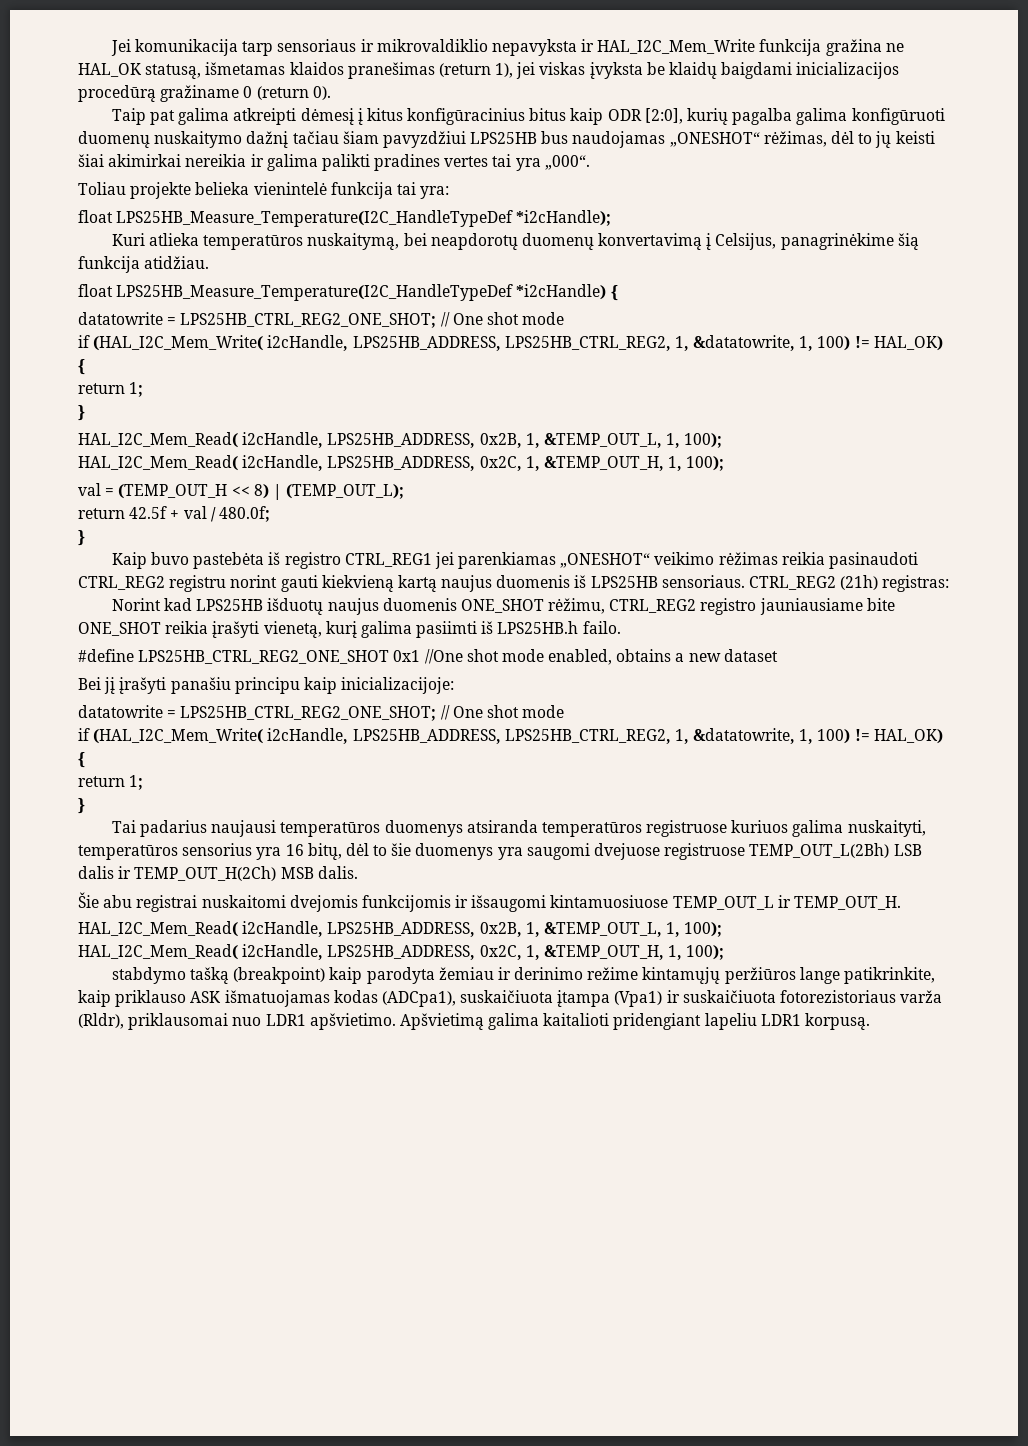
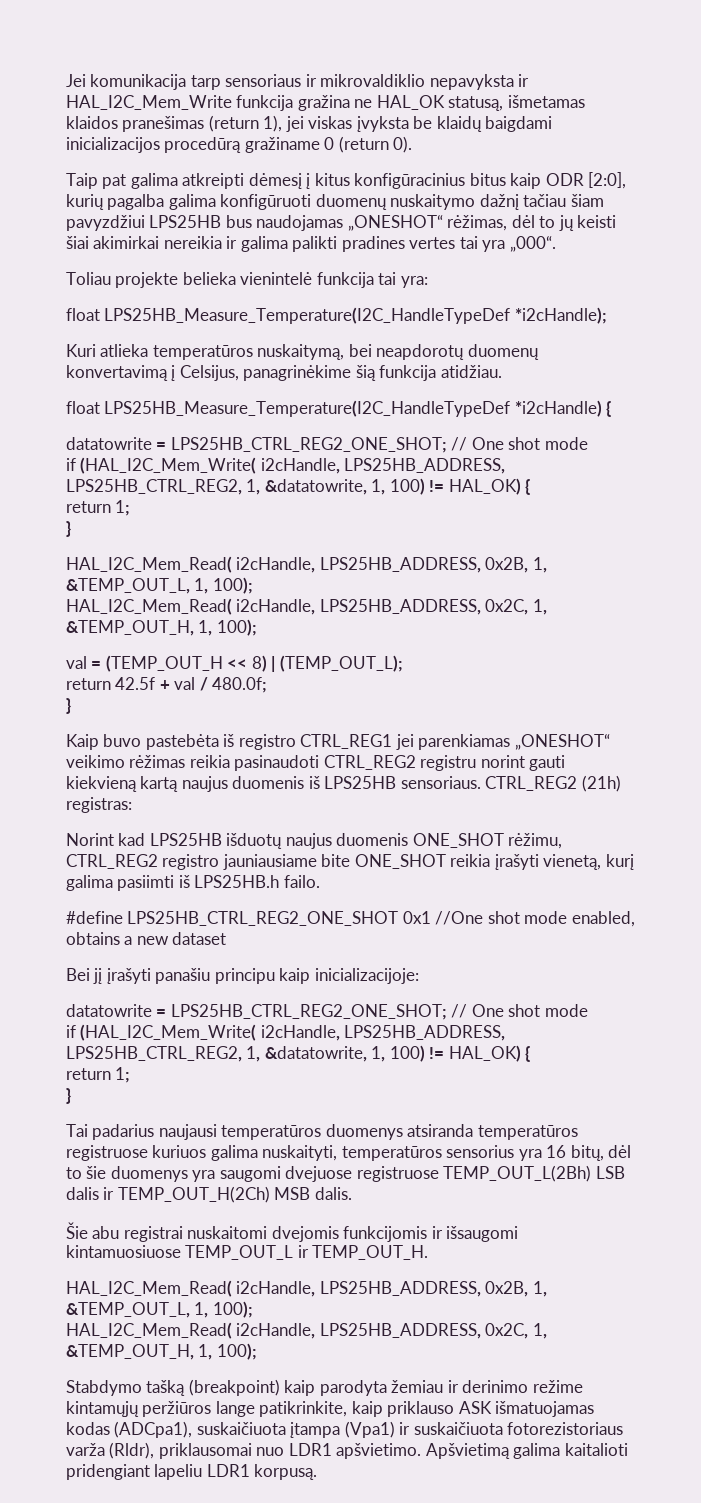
- stabdymo tašką (breakpoint) kaip parodyta žemiau ir derinimo režime kintamųjų peržiūros lange patikrinkite, kaip priklauso ASK išmatuojamas kodas (ADCpa1), suskaičiuota įtampa (Vpa1) ir suskaičiuota fotorezistoriaus varža (Rldr), priklausomai nuo LDR1 apšvietimo.
+ Stabdymo tašką (breakpoint) kaip parodyta žemiau ir derinimo režime kintamųjų peržiūros lange patikrinkite, kaip priklauso ASK išmatuojamas kodas (ADCpa1), suskaičiuota įtampa (Vpa1) ir suskaičiuota fotorezistoriaus varža (Rldr), priklausomai nuo LDR1 apšvietimo.

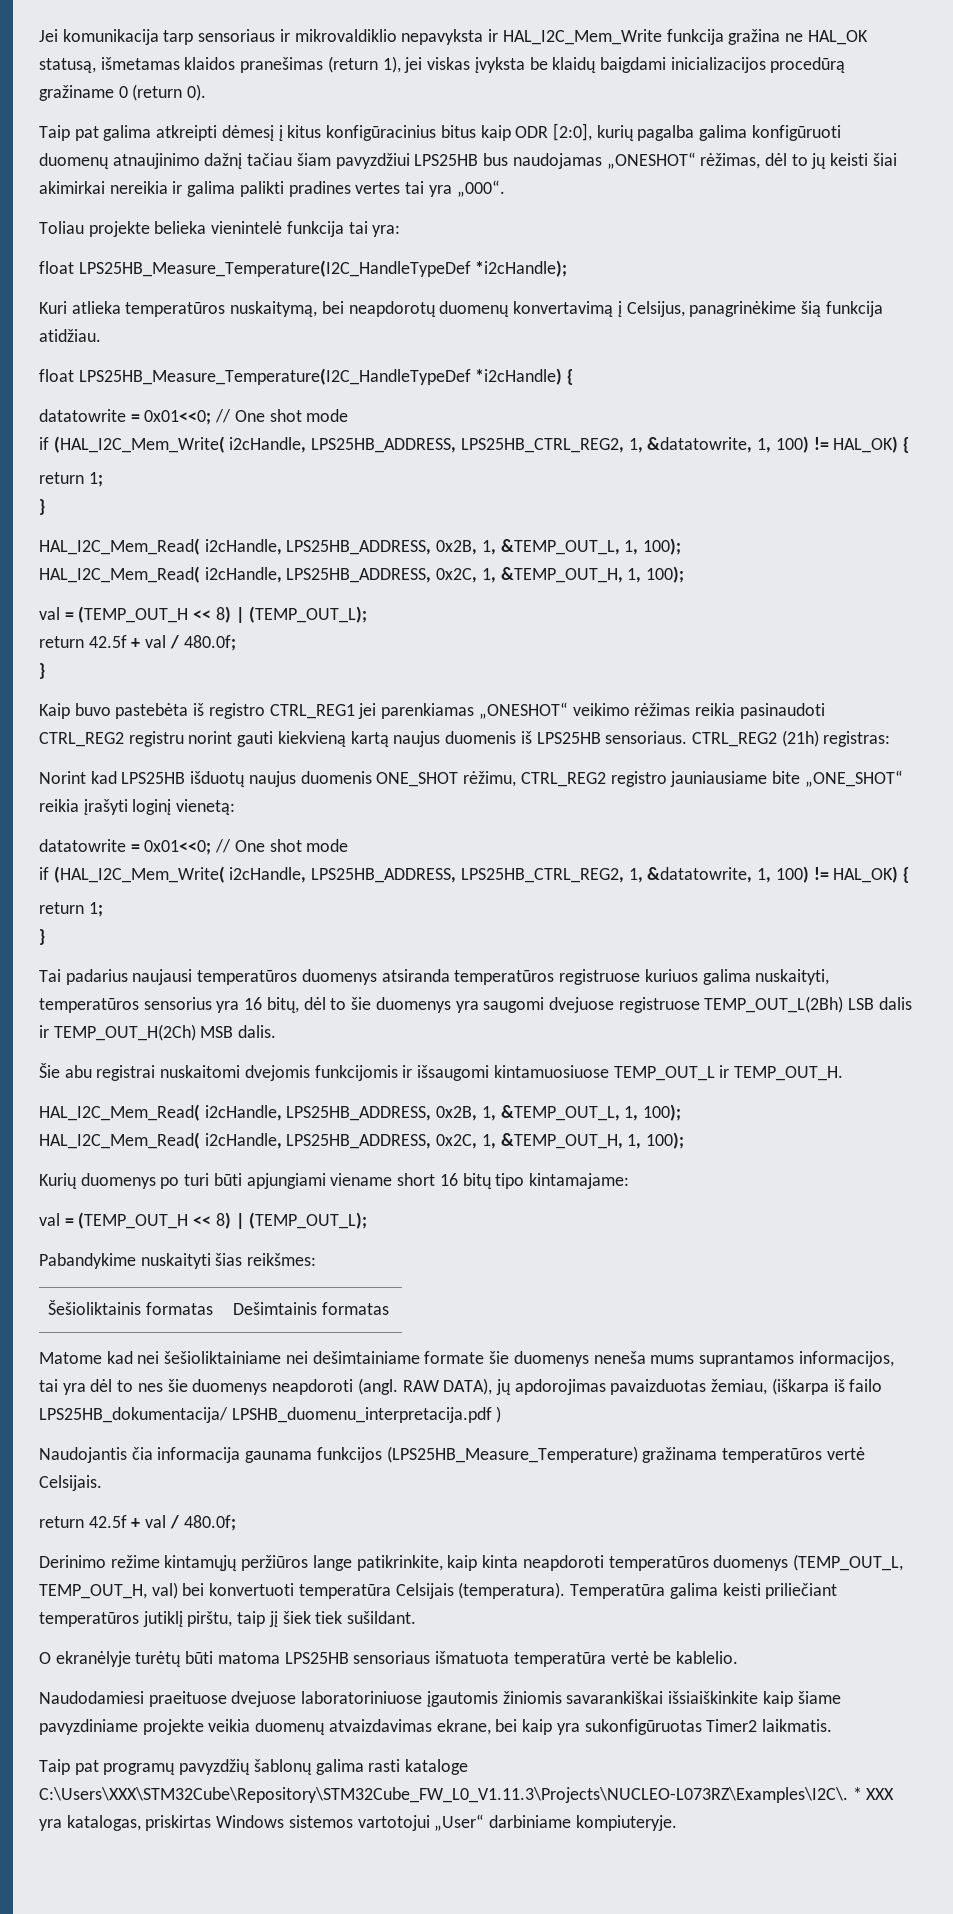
- Taip pat galima atkreipti dėmesį į kitus konfigūracinius bitus kaip ODR [2:0], kurių pagalba galima konfigūruoti duomenų nuskaitymo dažnį tačiau šiam pavyzdžiui LPS25HB bus naudojamas „ONESHOT“ rėžimas, dėl to jų keisti šiai akimirkai nereikia ir galima palikti pradines vertes tai yra „000“.
+ Taip pat galima atkreipti dėmesį į kitus konfigūracinius bitus kaip ODR [2:0], kurių pagalba galima konfigūruoti duomenų atnaujinimo dažnį tačiau šiam pavyzdžiui LPS25HB bus naudojamas „ONESHOT“ rėžimas, dėl to jų keisti šiai akimirkai nereikia ir galima palikti pradines vertes tai yra „000“.
  float LPS25HB_Measure_Temperature(I2C_HandleTypeDef *i2cHandle) {
- datatowrite = LPS25HB_CTRL_REG2_ONE_SHOT; // One shot mode
+ datatowrite = 0x01<<0; // One shot mode
- Norint kad LPS25HB išduotų naujus duomenis ONE_SHOT rėžimu, CTRL_REG2 registro jauniausiame bite ONE_SHOT reikia įrašyti vienetą, kurį galima pasiimti iš LPS25HB.h failo.
- #define LPS25HB_CTRL_REG2_ONE_SHOT 0x1 //One shot mode enabled, obtains a new dataset
- Bei jį įrašyti panašiu principu kaip inicializacijoje:
- datatowrite = LPS25HB_CTRL_REG2_ONE_SHOT; // One shot mode
+ Norint kad LPS25HB išduotų naujus duomenis ONE_SHOT rėžimu, CTRL_REG2 registro jauniausiame bite „ONE_SHOT“ reikia įrašyti loginį vienetą:
+ datatowrite = 0x01<<0; // One shot mode
- Stabdymo tašką (breakpoint) kaip parodyta žemiau ir derinimo režime kintamųjų peržiūros lange patikrinkite, kaip priklauso ASK išmatuojamas kodas (ADCpa1), suskaičiuota įtampa (Vpa1) ir suskaičiuota fotorezistoriaus varža (Rldr), priklausomai nuo LDR1 apšvietimo. Apšvietimą galima kaitalioti pridengiant lapeliu LDR1 korpusą.
+ Kurių duomenys po turi būti apjungiami viename short 16 bitų tipo kintamajame:
+ val = (TEMP_OUT_H << 8) | (TEMP_OUT_L);
+ Pabandykime nuskaityti šias reikšmes:
+ Šešioliktainis formatas | Dešimtainis formatas
+ Matome kad nei šešioliktainiame nei dešimtainiame formate šie duomenys neneša mums suprantamos informacijos, tai yra dėl to nes šie duomenys neapdoroti (angl. RAW DATA), jų apdorojimas pavaizduotas žemiau, (iškarpa iš failo LPS25HB_dokumentacija/ LPSHB_duomenu_interpretacija.pdf )
+ Naudojantis čia informacija gaunama funkcijos (LPS25HB_Measure_Temperature) gražinama temperatūros vertė Celsijais.
+ return 42.5f + val / 480.0f;
+ Derinimo režime kintamųjų peržiūros lange patikrinkite, kaip kinta neapdoroti temperatūros duomenys (TEMP_OUT_L, TEMP_OUT_H, val) bei konvertuoti temperatūra Celsijais (temperatura). Temperatūra galima keisti priliečiant temperatūros jutiklį pirštu, taip jį šiek tiek sušildant.
+ O ekranėlyje turėtų būti matoma LPS25HB sensoriaus išmatuota temperatūra vertė be kablelio.
+ Naudodamiesi praeituose dvejuose laboratoriniuose įgautomis žiniomis savarankiškai išsiaiškinkite kaip šiame pavyzdiniame projekte veikia duomenų atvaizdavimas ekrane, bei kaip yra sukonfigūruotas Timer2 laikmatis.
+ Taip pat programų pavyzdžių šablonų galima rasti kataloge C:\Users\XXX\STM32Cube\Repository\STM32Cube_FW_L0_V1.11.3\Projects\NUCLEO-L073RZ\Examples\I2C\. * XXX yra katalogas, priskirtas Windows sistemos vartotojui „User“ darbiniame kompiuteryje.

